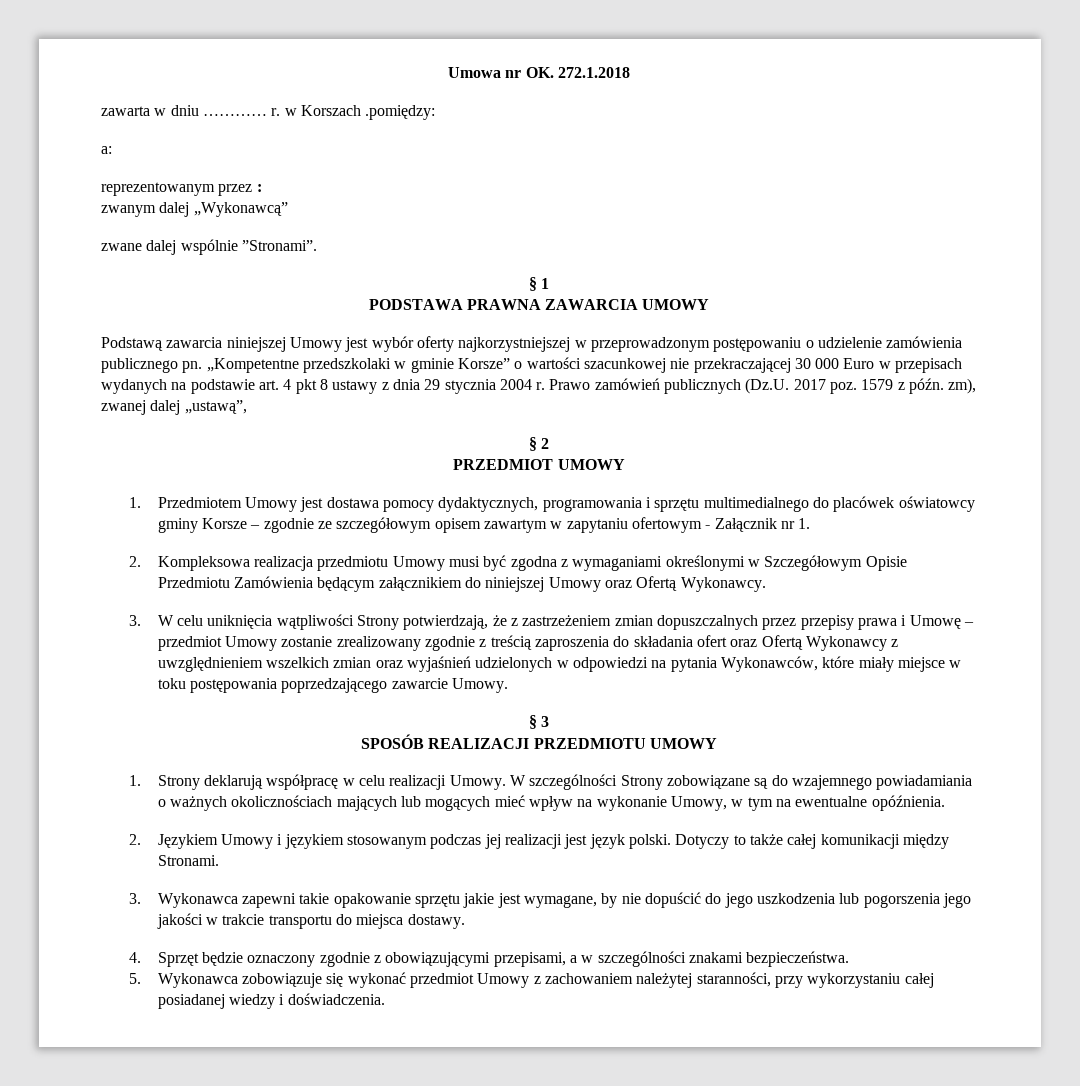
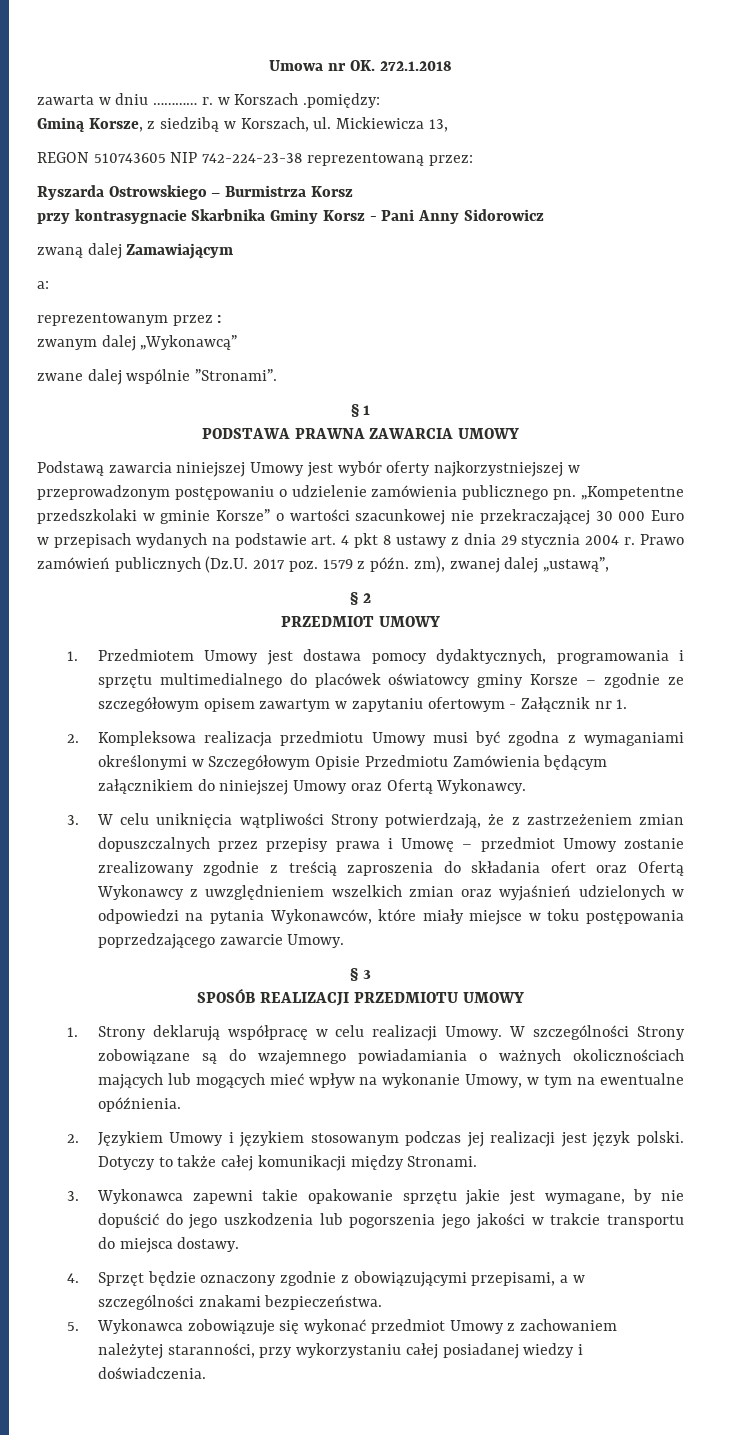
+ Gminą Korsze, z siedzibą w Korszach, ul. Mickiewicza 13,
+ REGON 510743605 NIP 742-224-23-38 reprezentowaną przez:
+ Ryszarda Ostrowskiego – Burmistrza Korsz
+ przy kontrasygnacie Skarbnika Gminy Korsz - Pani Anny Sidorowicz
+ zwaną dalej Zamawiającym

